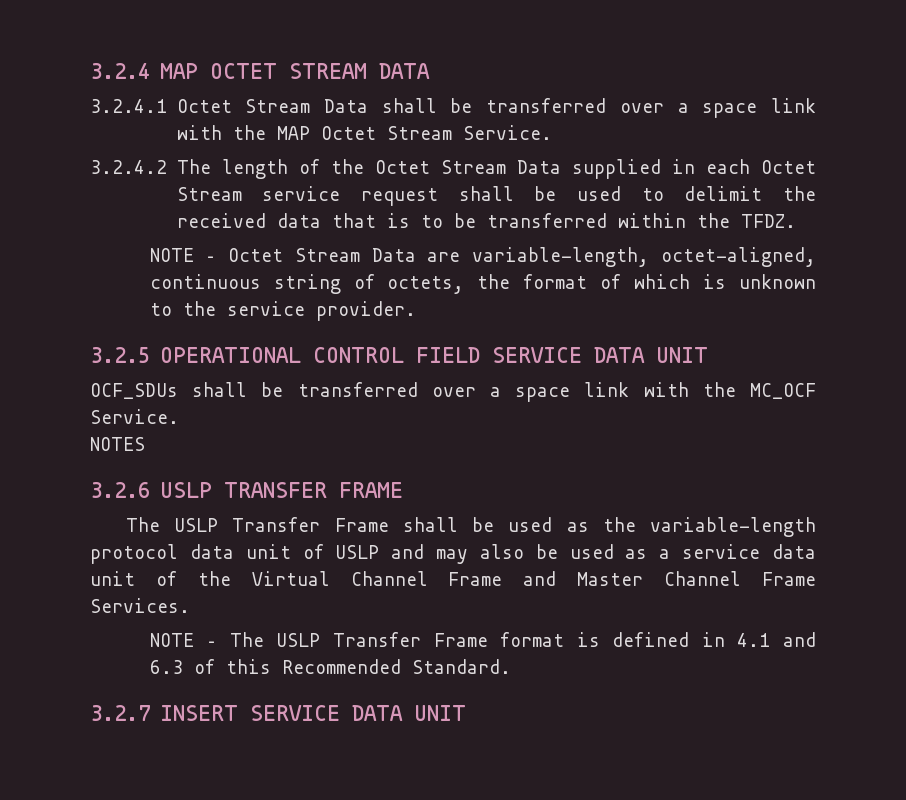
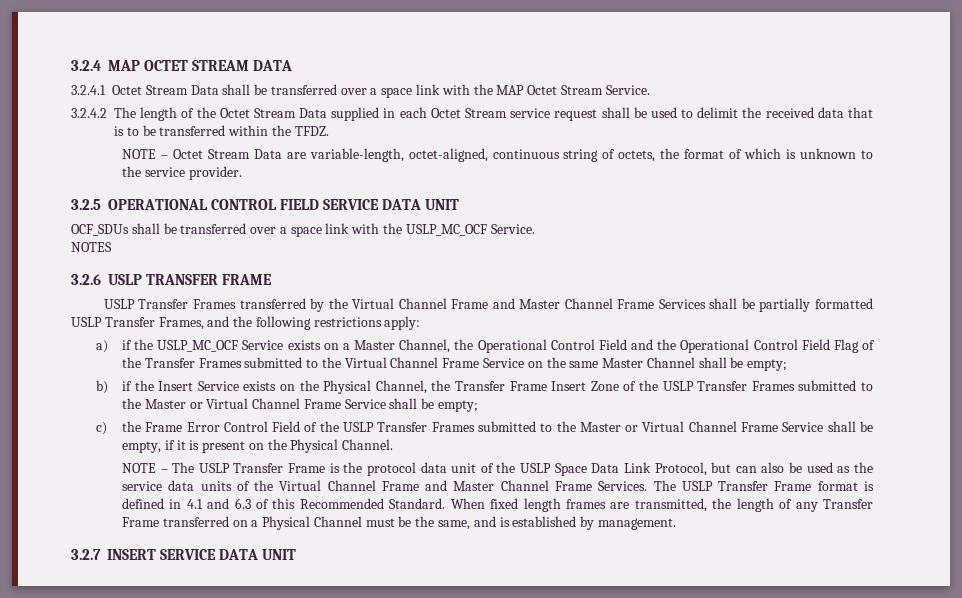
- OCF_SDUs shall be transferred over a space link with the MC_OCF Service.
+ OCF_SDUs shall be transferred over a space link with the USLP_MC_OCF Service.
- The USLP Transfer Frame shall be used as the variable-length protocol data unit of USLP and may also be used as a service data unit of the Virtual Channel Frame and Master Channel Frame Services.
- NOTE – The USLP Transfer Frame format is defined in 4.1 and 6.3 of this Recommended Standard.
+ USLP Transfer Frames transferred by the Virtual Channel Frame and Master Channel Frame Services shall be partially formatted USLP Transfer Frames, and the following restrictions apply:
+ a) if the USLP_MC_OCF Service exists on a Master Channel, the Operational Control Field and the Operational Control Field Flag of the Transfer Frames submitted to the Virtual Channel Frame Service on the same Master Channel shall be empty;
+ b) if the Insert Service exists on the Physical Channel, the Transfer Frame Insert Zone of the USLP Transfer Frames submitted to the Master or Virtual Channel Frame Service shall be empty;
+ c) the Frame Error Control Field of the USLP Transfer Frames submitted to the Master or Virtual Channel Frame Service shall be empty, if it is present on the Physical Channel.
+ NOTE – The USLP Transfer Frame is the protocol data unit of the USLP Space Data Link Protocol, but can also be used as the service data units of the Virtual Channel Frame and Master Channel Frame Services. The USLP Transfer Frame format is defined in 4.1 and 6.3 of this Recommended Standard. When fixed length frames are transmitted, the length of any Transfer Frame transferred on a Physical Channel must be the same, and is established by management.

